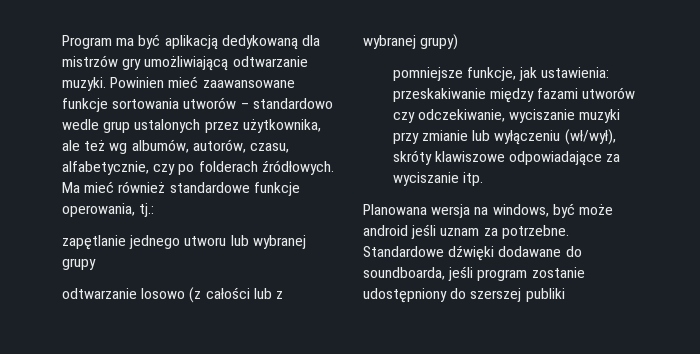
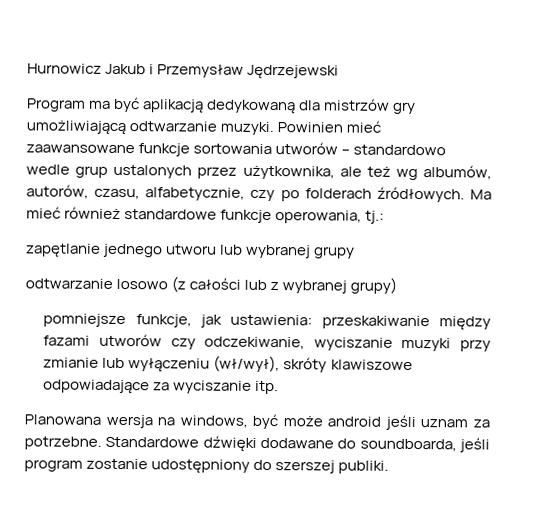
+ Hurnowicz Jakub i Przemysław Jędrzejewski
- Standardowe dźwięki dodawane do soundboarda, jeśli program zostanie udostępniony do szerszej publiki
+ Standardowe dźwięki dodawane do soundboarda, jeśli program zostanie udostępniony do szerszej publiki.

